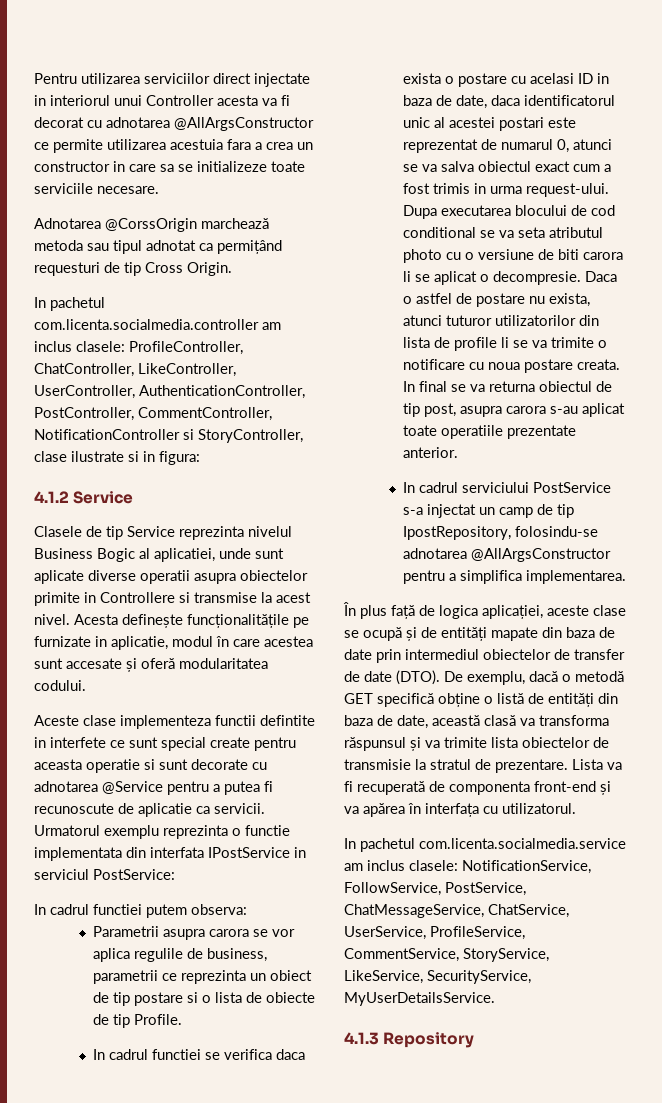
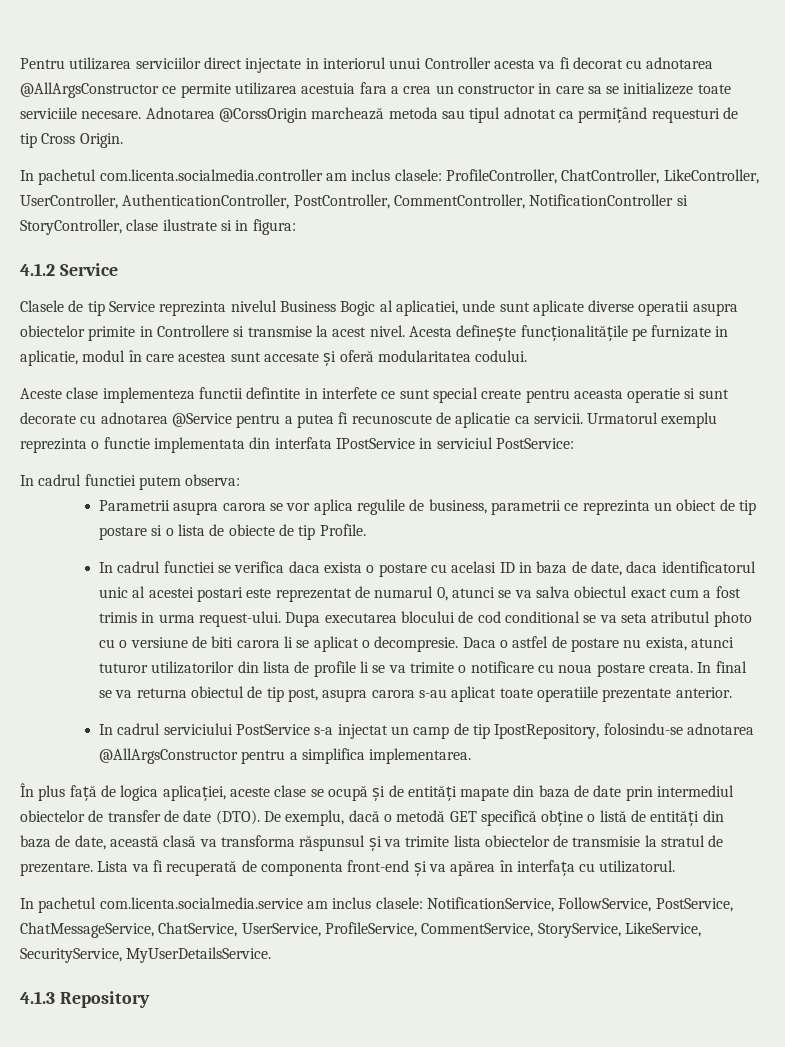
- Pentru utilizarea serviciilor direct injectate in interiorul unui Controller acesta va fi decorat cu adnotarea @AllArgsConstructor ce permite utilizarea acestuia fara a crea un constructor in care sa se initializeze toate serviciile necesare.
- Adnotarea @CorssOrigin marchează metoda sau tipul adnotat ca permițând requesturi de tip Cross Origin.
+ Pentru utilizarea serviciilor direct injectate in interiorul unui Controller acesta va fi decorat cu adnotarea @AllArgsConstructor ce permite utilizarea acestuia fara a crea un constructor in care sa se initializeze toate serviciile necesare. Adnotarea @CorssOrigin marchează metoda sau tipul adnotat ca permițând requesturi de tip Cross Origin.

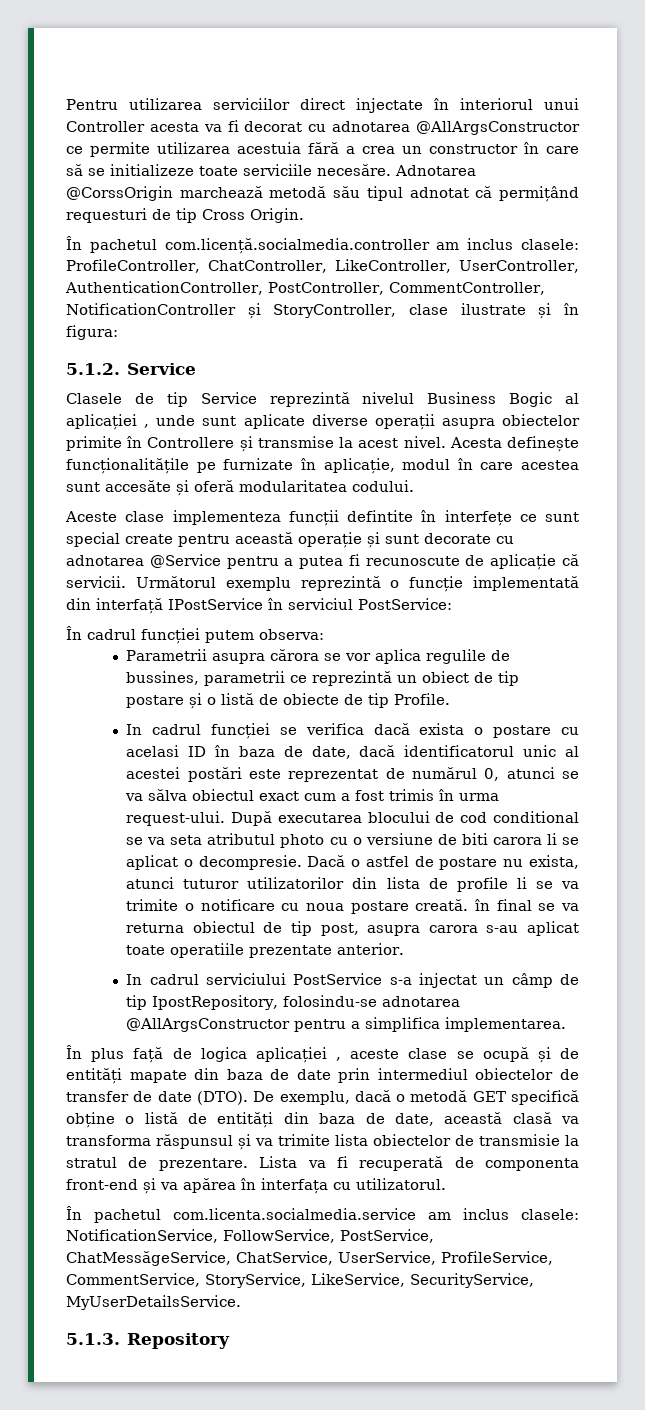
- Pentru utilizarea serviciilor direct injectate in interiorul unui Controller acesta va fi decorat cu adnotarea @AllArgsConstructor ce permite utilizarea acestuia fara a crea un constructor in care sa se initializeze toate serviciile necesare.
+ Pentru utilizarea serviciilor direct injectate în interiorul unui Controller acesta va fi decorat cu adnotarea @AllArgsConstructor ce permite utilizarea acestuia fără a crea un constructor în care să se initializeze toate serviciile necesăre.
- Adnotarea @CorssOrigin marchează metoda sau tipul adnotat ca permițând requesturi de tip Cross Origin.
+ Adnotarea @CorssOrigin marchează metodă său tipul adnotat că permițând requesturi de tip Cross Origin.
- In pachetul com.licenta.socialmedia.controller am inclus clasele: ProfileController, ChatController, LikeController, UserController, AuthenticationController, PostController, CommentController, NotificationController si StoryController, clase ilustrate si in figura:
+ În pachetul com.licență.socialmedia.controller am inclus clasele: ProfileController, ChatController, LikeController, UserController, AuthenticationController, PostController, CommentController, NotificationController și StoryController, clase ilustrate și în figura:
- 4.1.2 Service
+ 5.1.2. Service
- Clasele de tip Service reprezinta nivelul Business Bogic al aplicatiei, unde sunt aplicate diverse operatii asupra obiectelor primite in Controllere si transmise la acest nivel.
+ Clasele de tip Service reprezintă nivelul Business Bogic al aplicației , unde sunt aplicate diverse operații asupra obiectelor primite în Controllere și transmise la acest nivel.
- Acesta definește funcționalitățile pe furnizate in aplicatie, modul în care acestea sunt accesate și oferă modularitatea codului.
+ Acesta definește funcționalitățile pe furnizate în aplicație, modul în care acestea sunt accesăte și oferă modularitatea codului.
- Aceste clase implementeza functii defintite in interfete ce sunt special create pentru aceasta operatie si sunt decorate cu adnotarea @Service pentru a putea fi recunoscute de aplicatie ca servicii. Urmatorul exemplu reprezinta o functie implementata din interfata IPostService in serviciul PostService:
+ Aceste clase implementeza funcții defintite în interfețe ce sunt special create pentru această operație și sunt decorate cu adnotarea @Service pentru a putea fi recunoscute de aplicație că servicii. Următorul exemplu reprezintă o funcție implementată din interfață IPostService în serviciul PostService:
- In cadrul functiei putem observa:
+ În cadrul funcției putem observa:
- Parametrii asupra carora se vor aplica regulile de business, parametrii ce reprezinta un obiect de tip postare si o lista de obiecte de tip Profile.
+ Parametrii asupra cărora se vor aplica regulile de bussines, parametrii ce reprezintă un obiect de tip postare și o listă de obiecte de tip Profile.
- In cadrul functiei se verifica daca exista o postare cu acelasi ID in baza de date, daca identificatorul unic al acestei postari este reprezentat de numarul 0, atunci se va salva obiectul exact cum a fost trimis in urma request-ului.
+ In cadrul funcției se verifica dacă exista o postare cu acelasi ID în baza de date, dacă identificatorul unic al acestei postări este reprezentat de numărul 0, atunci se va sălva obiectul exact cum a fost trimis în urma request-ului.
- Dupa executarea blocului de cod conditional se va seta atributul photo cu o versiune de biti carora li se aplicat o decompresie.
+ După executarea blocului de cod conditional se va seta atributul photo cu o versiune de biti carora li se aplicat o decompresie.
- Daca o astfel de postare nu exista, atunci tuturor utilizatorilor din lista de profile li se va trimite o notificare cu noua postare creata. In final se va returna obiectul de tip post, asupra carora s-au aplicat toate operatiile prezentate anterior.
+ Dacă o astfel de postare nu exista, atunci tuturor utilizatorilor din lista de profile li se va trimite o notificare cu noua postare creată. în final se va returna obiectul de tip post, asupra carora s-au aplicat toate operatiile prezentate anterior.
- In cadrul serviciului PostService s-a injectat un camp de tip IpostRepository, folosindu-se adnotarea @AllArgsConstructor pentru a simplifica implementarea.
+ In cadrul serviciului PostService s-a injectat un câmp de tip IpostRepository, folosindu-se adnotarea @AllArgsConstructor pentru a simplifica implementarea.
- În plus față de logica aplicației, aceste clase se ocupă și de entități mapate din baza de date prin intermediul obiectelor de transfer de date (DTO).
+ În plus față de logica aplicației , aceste clase se ocupă și de entități mapate din baza de date prin intermediul obiectelor de transfer de date (DTO).
- In pachetul com.licenta.socialmedia.service am inclus clasele: NotificationService, FollowService, PostService, ChatMessageService, ChatService, UserService, ProfileService, CommentService, StoryService, LikeService, SecurityService, MyUserDetailsService.
+ În pachetul com.licenta.socialmedia.service am inclus clasele: NotificationService, FollowService, PostService, ChatMessăgeService, ChatService, UserService, ProfileService, CommentService, StoryService, LikeService, SecurityService, MyUserDetailsService.
- 4.1.3 Repository
+ 5.1.3. Repository

